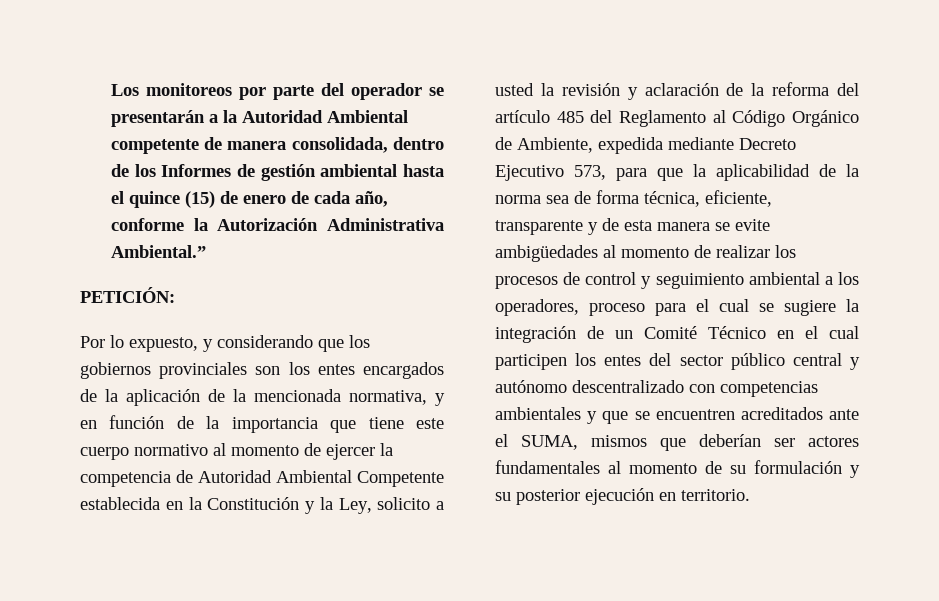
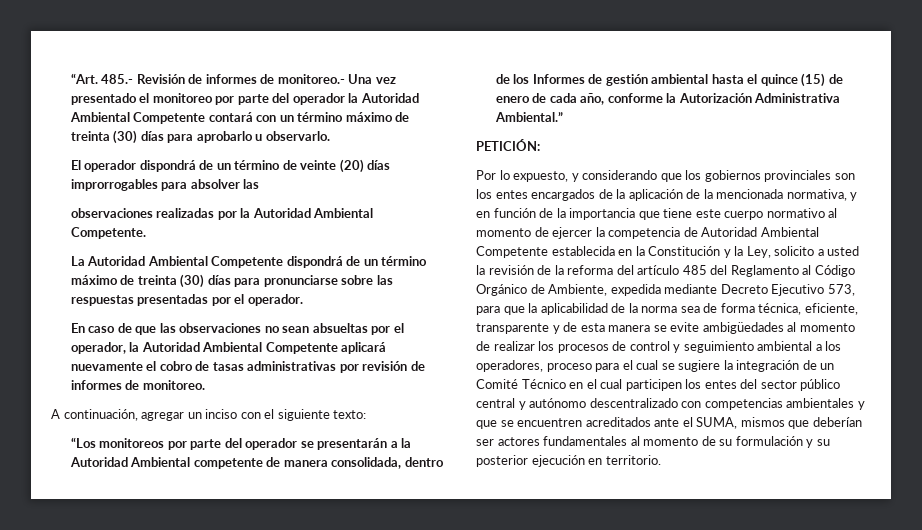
- Los monitoreos por parte del operador se presentarán a la Autoridad Ambiental competente de manera consolidada, dentro de los Informes de gestión ambiental hasta el quince (15) de enero de cada año, conforme la Autorización Administrativa Ambiental.”
+ “Art. 485.- Revisión de informes de monitoreo.- Una vez presentado el monitoreo por parte del operador la Autoridad Ambiental Competente contará con un término máximo de treinta (30) días para aprobarlo u observarlo.
+ El operador dispondrá de un término de veinte (20) días improrrogables para absolver las
+ observaciones realizadas por la Autoridad Ambiental Competente.
+ La Autoridad Ambiental Competente dispondrá de un término máximo de treinta (30) días para pronunciarse sobre las respuestas presentadas por el operador.
+ En caso de que las observaciones no sean absueltas por el operador, la Autoridad Ambiental Competente aplicará nuevamente el cobro de tasas administrativas por revisión de informes de monitoreo.
+ A continuación, agregar un inciso con el siguiente texto:
+ “Los monitoreos por parte del operador se presentarán a la Autoridad Ambiental competente de manera consolidada, dentro de los Informes de gestión ambiental hasta el quince (15) de enero de cada año, conforme la Autorización Administrativa Ambiental.”
- Por lo expuesto, y considerando que los gobiernos provinciales son los entes encargados de la aplicación de la mencionada normativa, y en función de la importancia que tiene este cuerpo normativo al momento de ejercer la competencia de Autoridad Ambiental Competente establecida en la Constitución y la Ley, solicito a usted la revisión y aclaración de la reforma del artículo 485 del Reglamento al Código Orgánico de Ambiente, expedida mediante Decreto Ejecutivo 573, para que la aplicabilidad de la norma sea de forma técnica, eficiente, transparente y de esta manera se evite ambigüedades al momento de realizar los procesos de control y seguimiento ambiental a los operadores, proceso para el cual se sugiere la integración de un Comité Técnico en el cual participen los entes del sector público central y autónomo descentralizado con competencias ambientales y que se encuentren acreditados ante el SUMA, mismos que deberían ser actores fundamentales al momento de su formulación y su posterior ejecución en territorio.
+ Por lo expuesto, y considerando que los gobiernos provinciales son los entes encargados de la aplicación de la mencionada normativa, y en función de la importancia que tiene este cuerpo normativo al momento de ejercer la competencia de Autoridad Ambiental Competente establecida en la Constitución y la Ley, solicito a usted la revisión de la reforma del artículo 485 del Reglamento al Código Orgánico de Ambiente, expedida mediante Decreto Ejecutivo 573, para que la aplicabilidad de la norma sea de forma técnica, eficiente, transparente y de esta manera se evite ambigüedades al momento de realizar los procesos de control y seguimiento ambiental a los operadores, proceso para el cual se sugiere la integración de un Comité Técnico en el cual participen los entes del sector público central y autónomo descentralizado con competencias ambientales y que se encuentren acreditados ante el SUMA, mismos que deberían ser actores fundamentales al momento de su formulación y su posterior ejecución en territorio.

